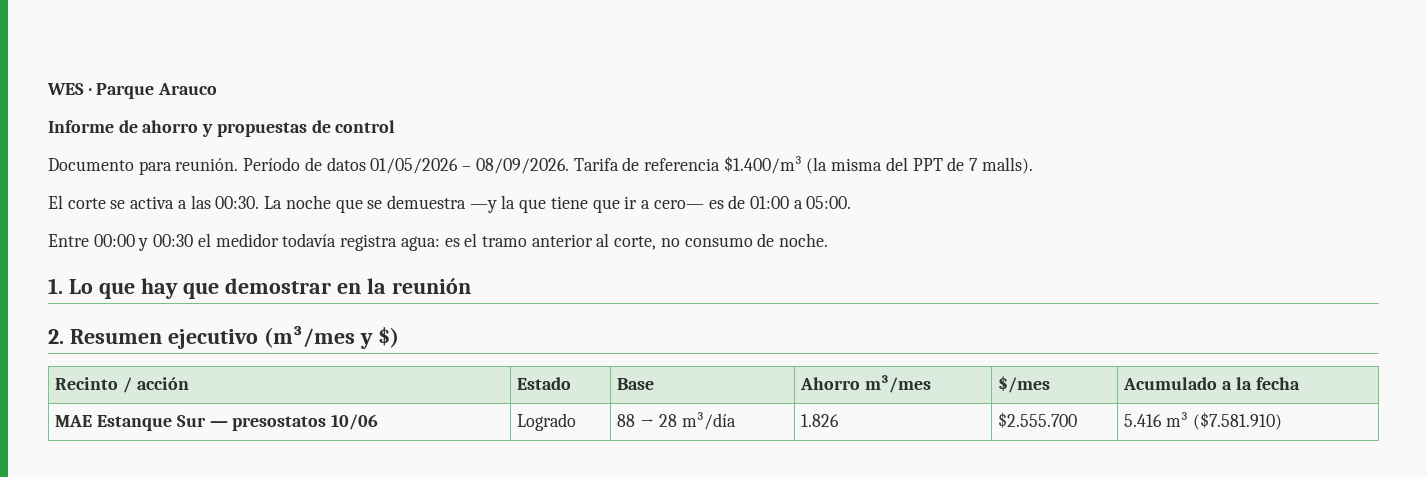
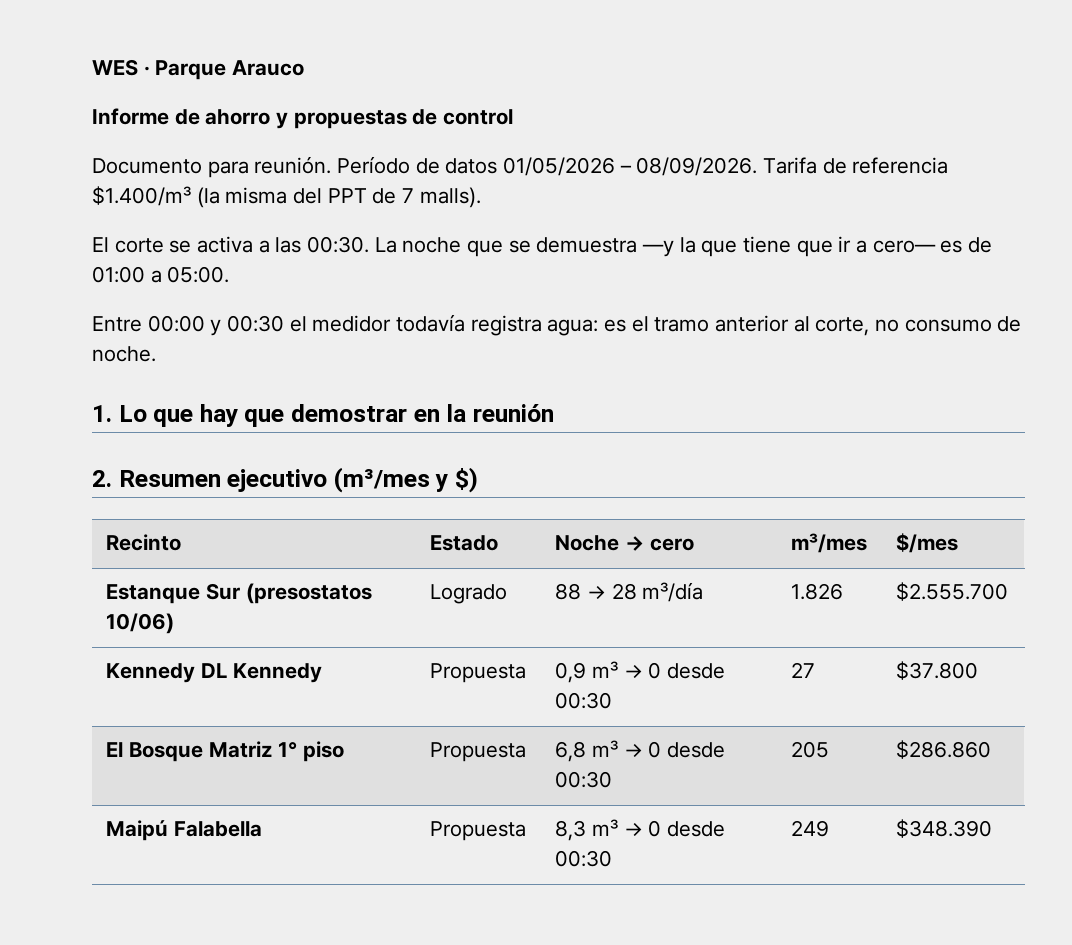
- Recinto / acción | Estado | Base | Ahorro m³/mes | $/mes | Acumulado a la fecha
- MAE Estanque Sur — presostatos 10/06 | Logrado | 88 → 28 m³/día | 1.826 | $2.555.700 | 5.416 m³ ($7.581.910)
+ Recinto | Estado | Noche → cero | m³/mes | $/mes
+ Estanque Sur (presostatos 10/06) | Logrado | 88 → 28 m³/día | 1.826 | $2.555.700
+ Kennedy DL Kennedy | Propuesta | 0,9 m³ → 0 desde 00:30 | 27 | $37.800
+ El Bosque Matriz 1° piso | Propuesta | 6,8 m³ → 0 desde 00:30 | 205 | $286.860
+ Maipú Falabella | Propuesta | 8,3 m³ → 0 desde 00:30 | 249 | $348.390

